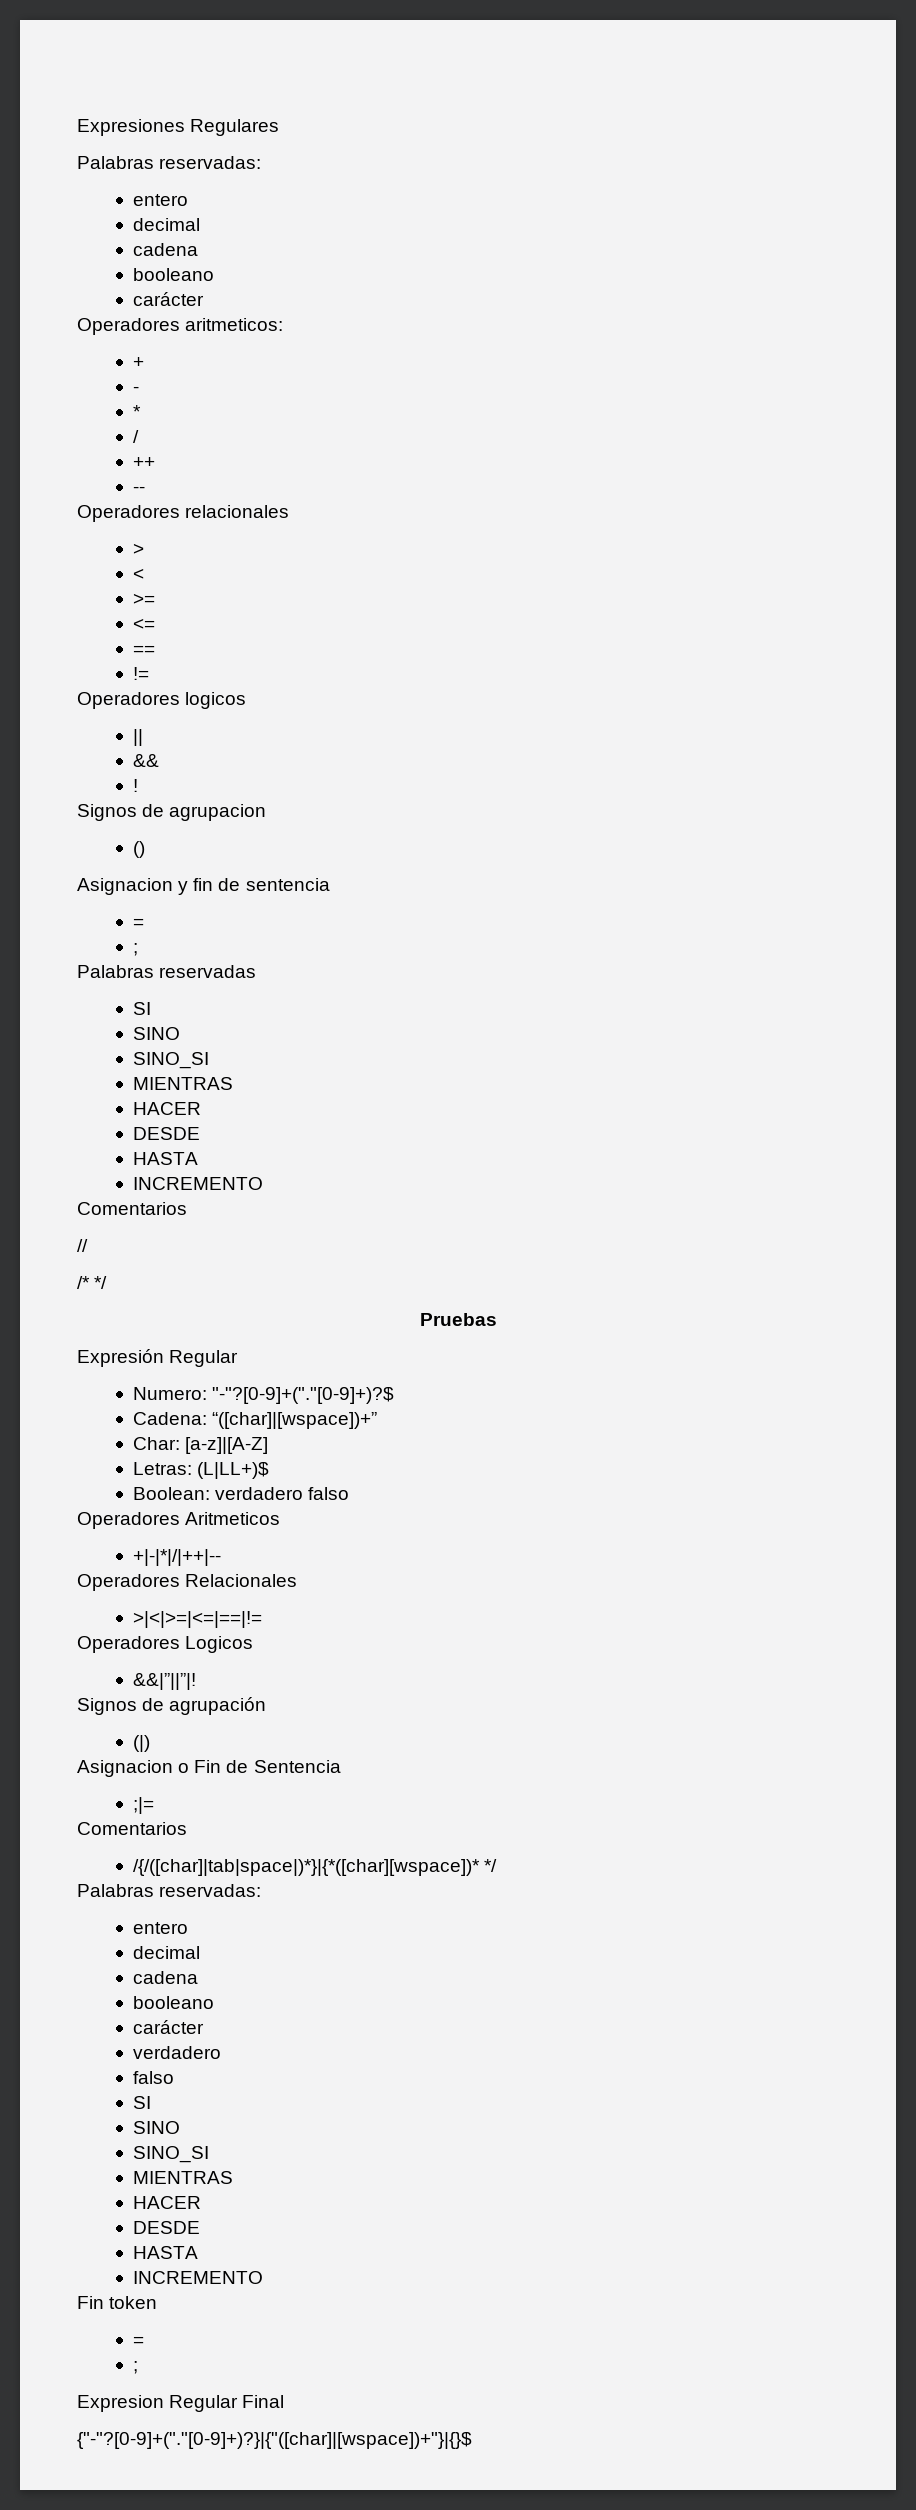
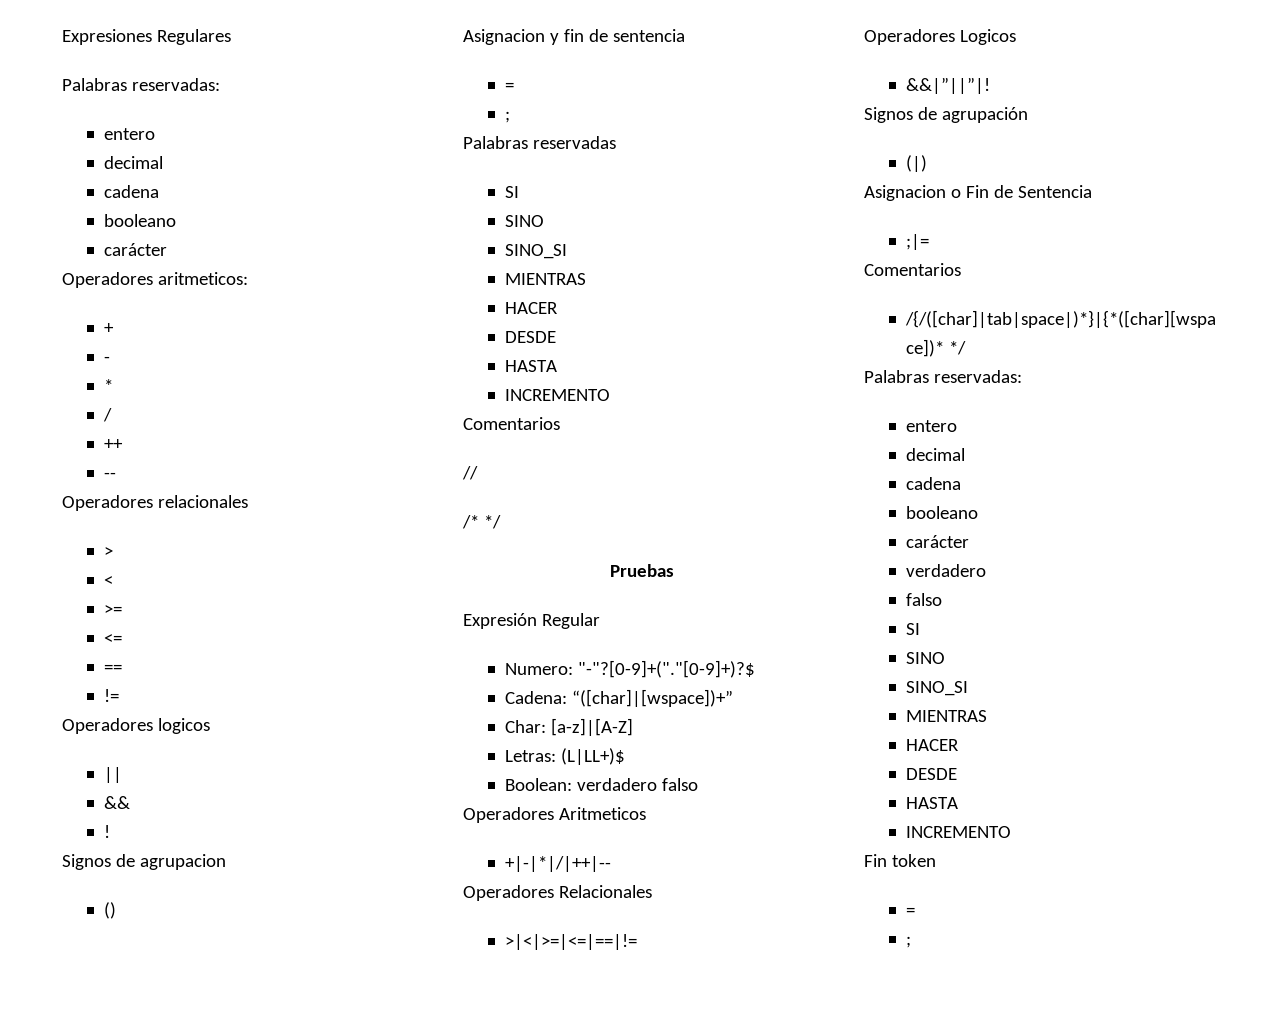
- Expresion Regular Final
- {"-"?[0-9]+("."[0-9]+)?}|{"([char]|[wspace])+"}|{}$

